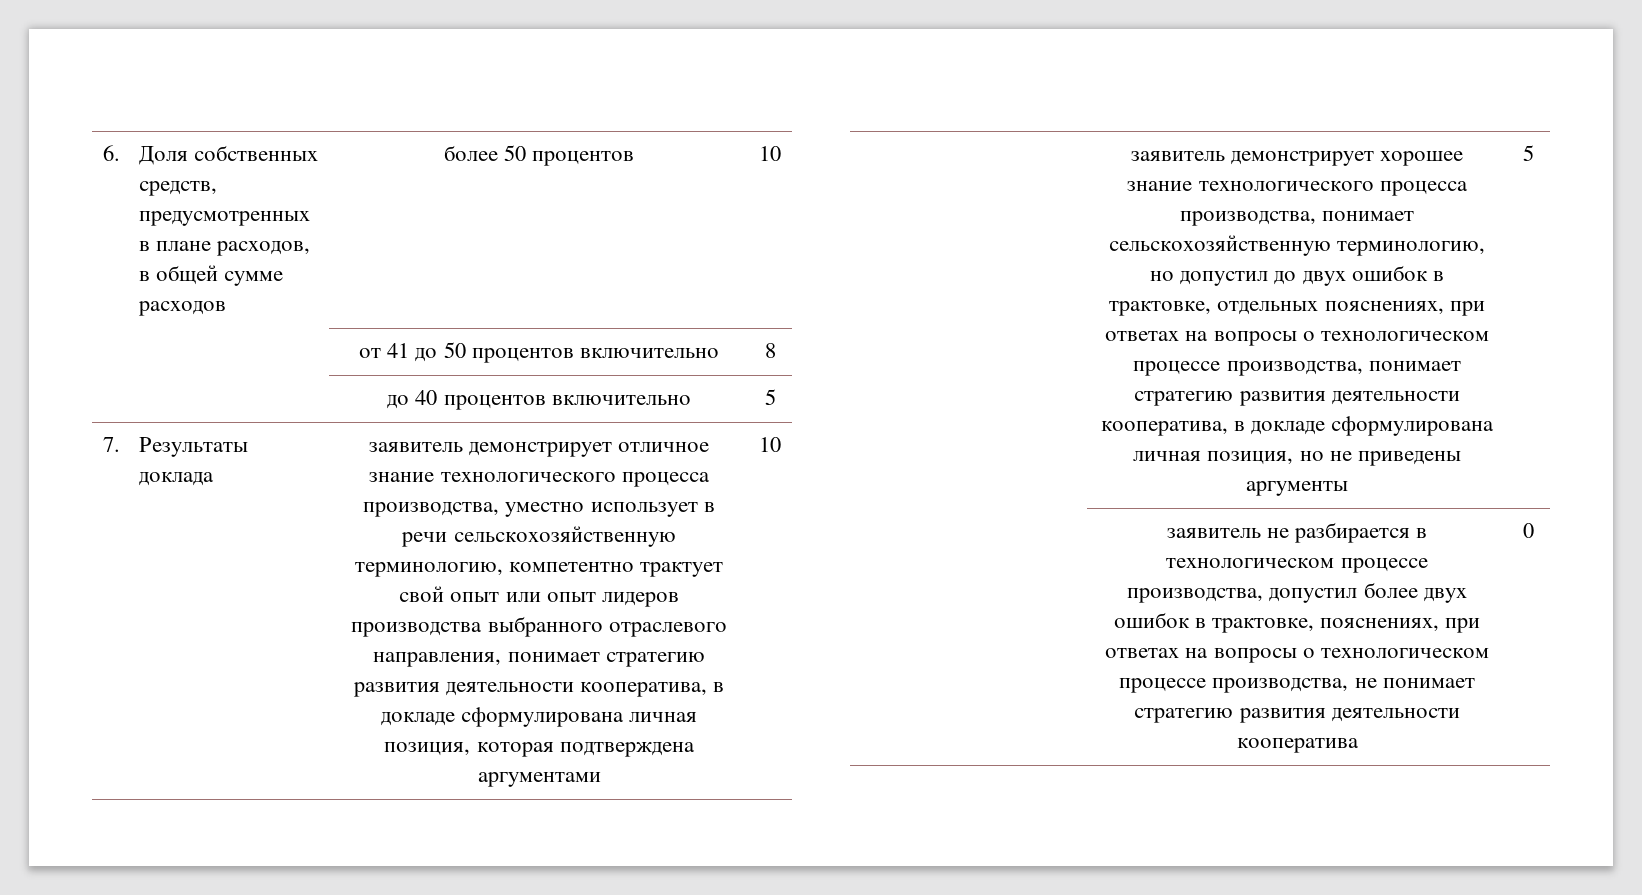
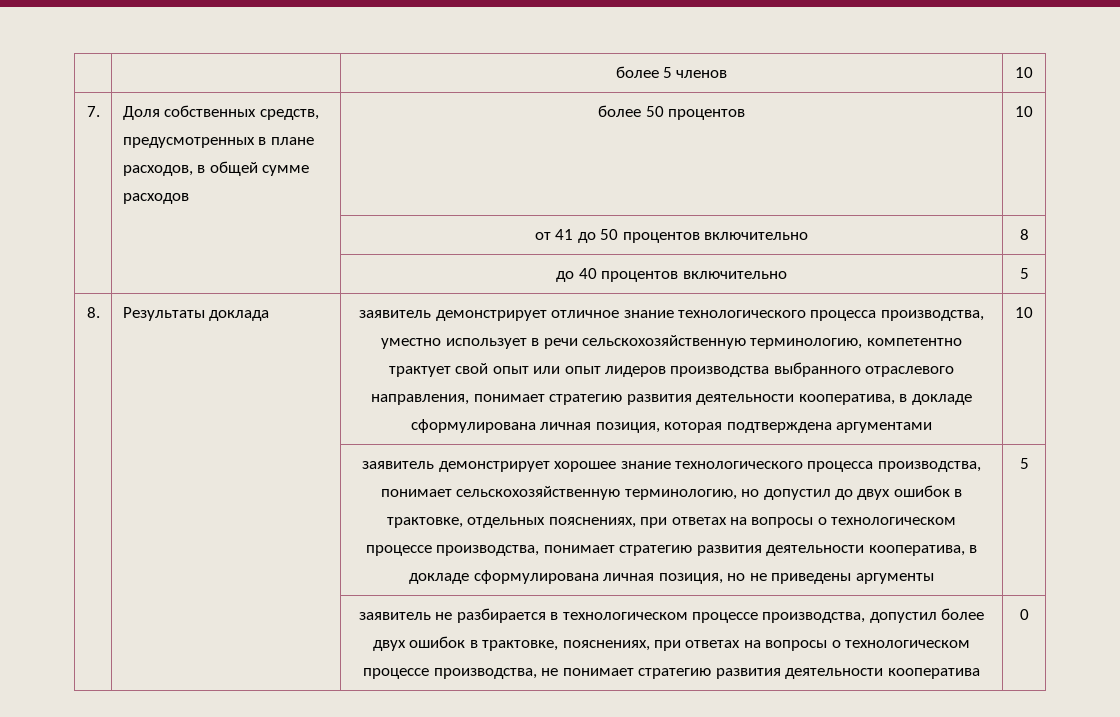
- 6. | Доля собственных средств, предусмотренных в плане расходов, в общей сумме расходов | более 50 процентов | 10
+ | | более 5 членов | 10
+ 7. | Доля собственных средств, предусмотренных в плане расходов, в общей сумме расходов | более 50 процентов | 10
- 7.
+ 8.

